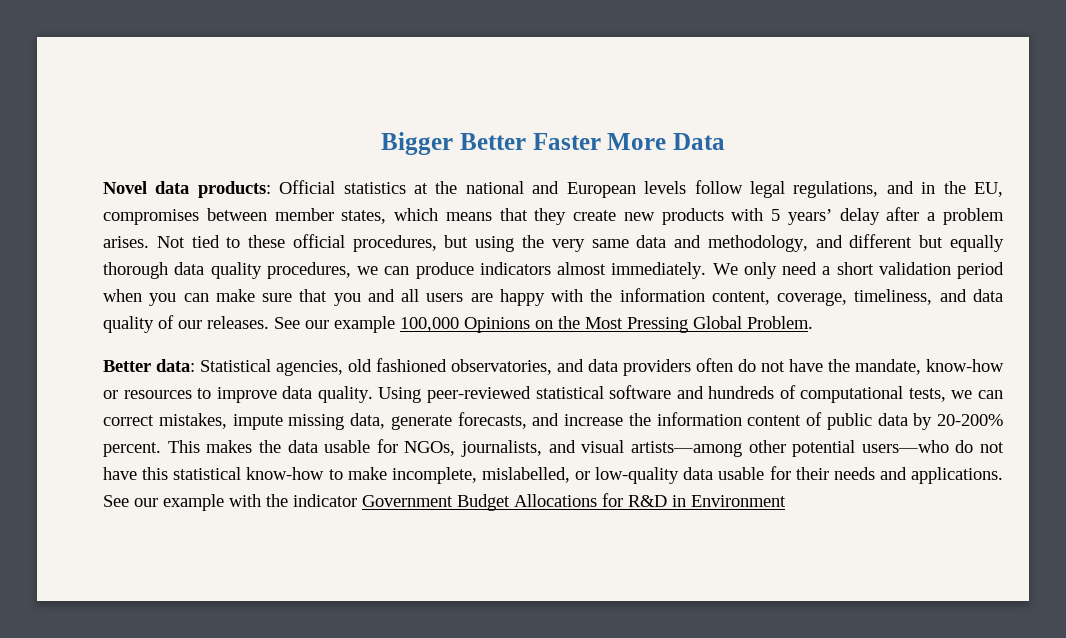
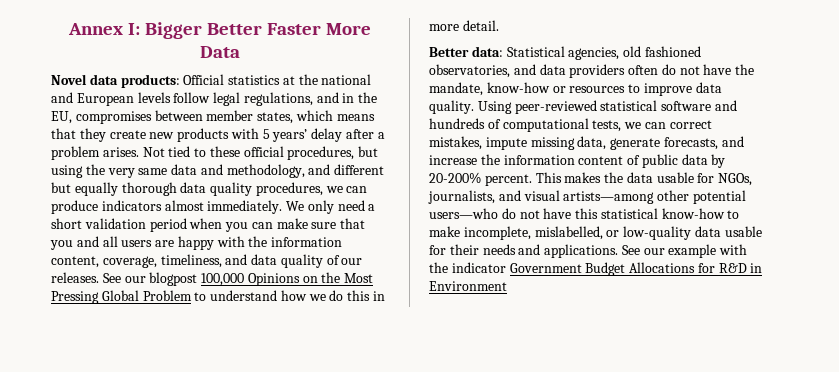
- Bigger Better Faster More Data
+ Annex I: Bigger Better Faster More Data
- See our example 100,000 Opinions on the Most Pressing Global Problem.
+ See our blogpost 100,000 Opinions on the Most Pressing Global Problem to understand how we do this in more detail.

